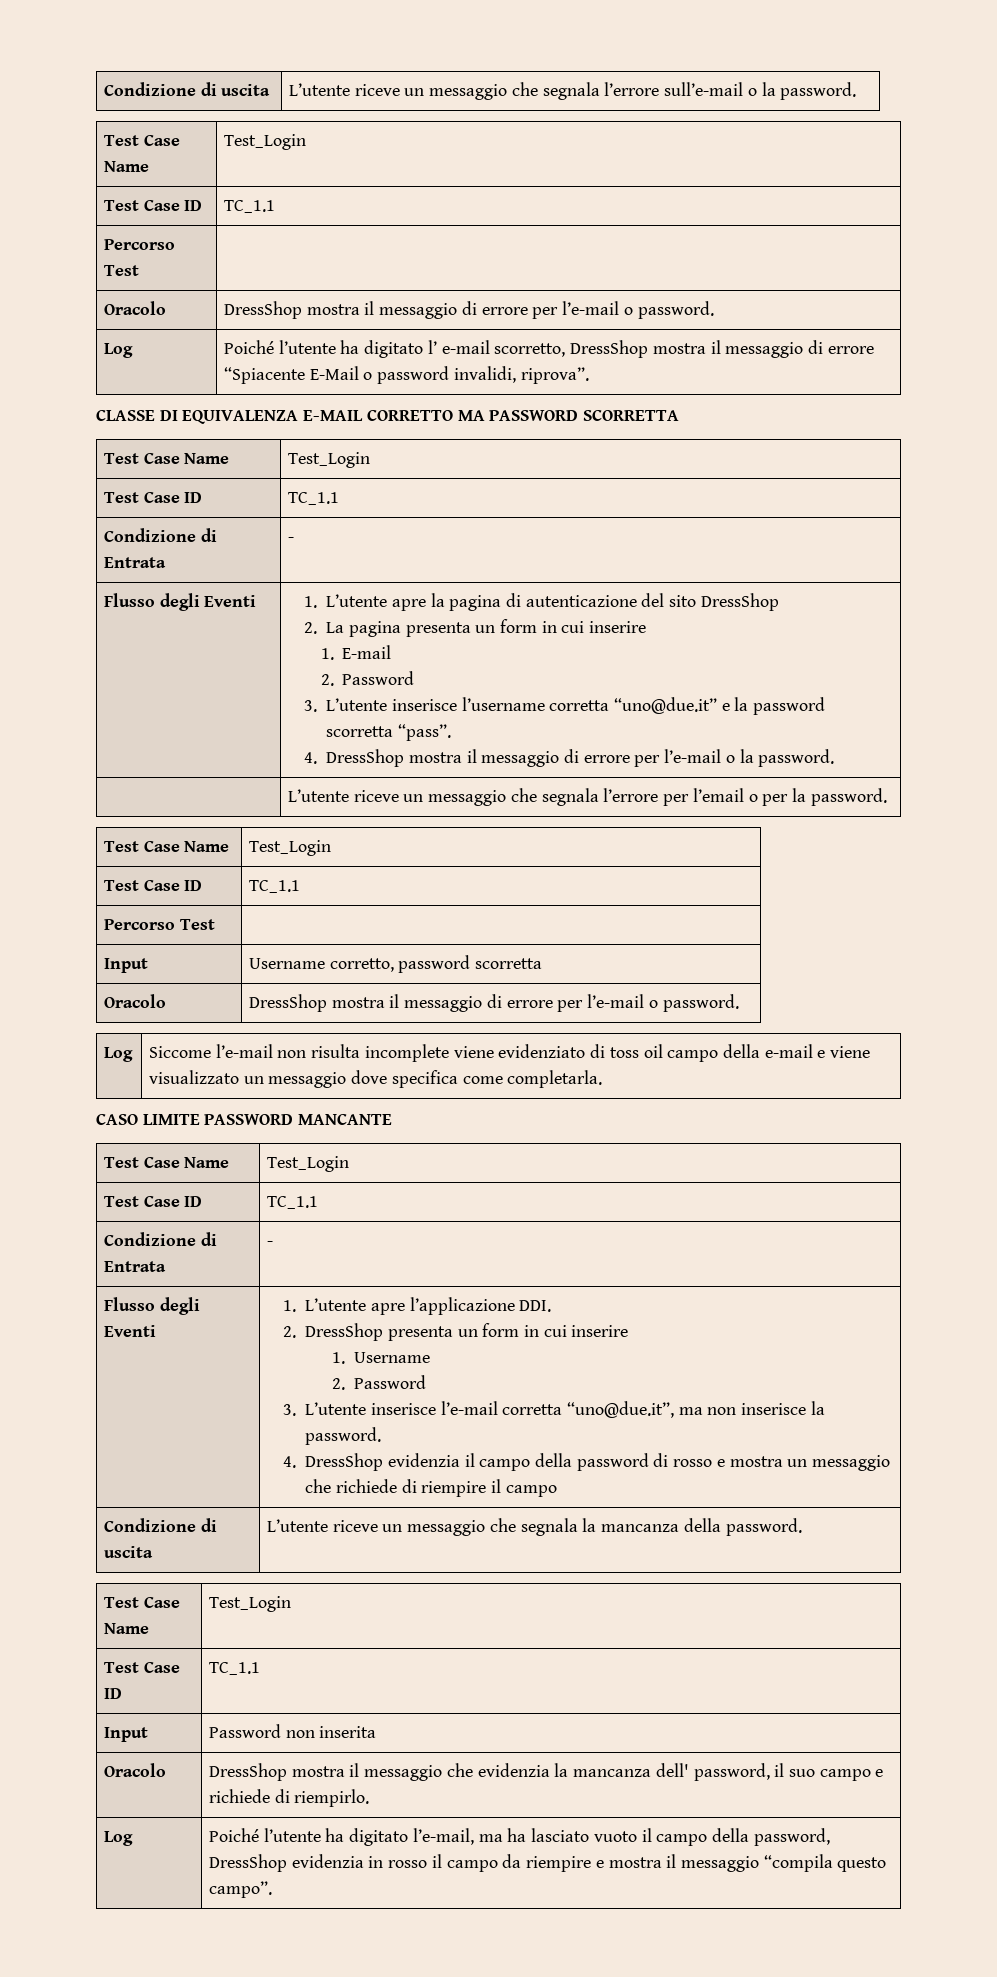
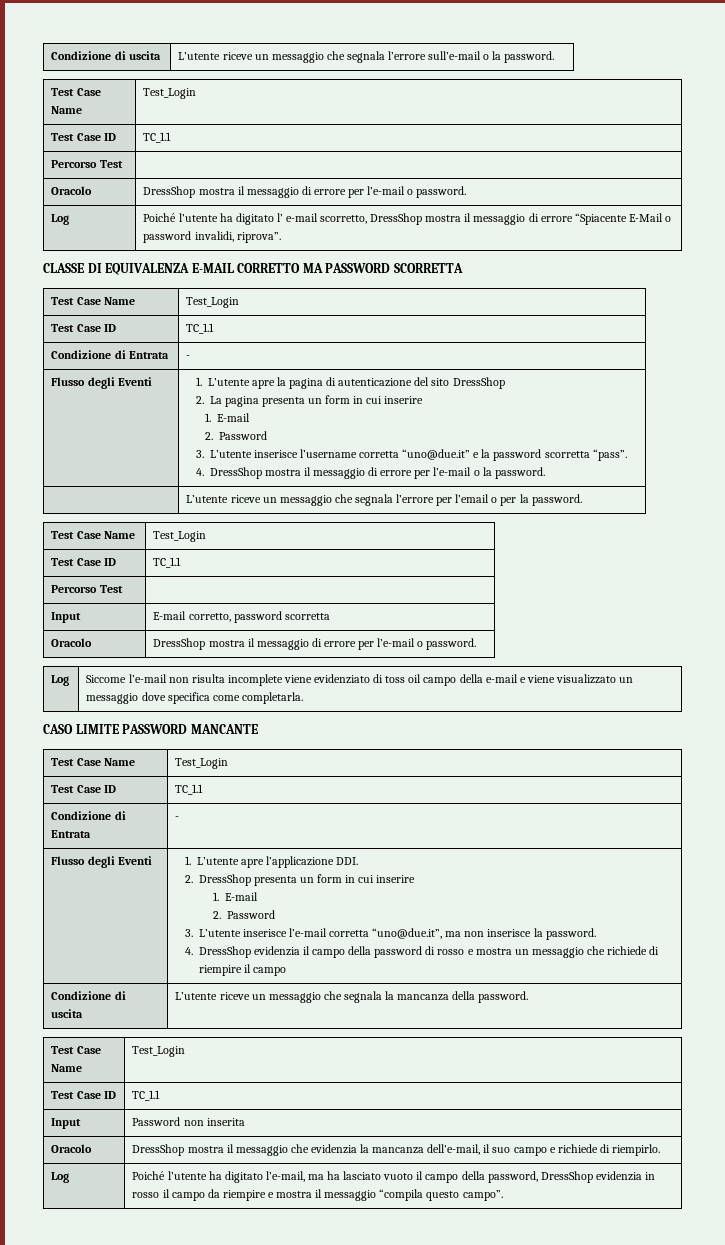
- Input | Username corretto, password scorretta
+ Input | E-mail corretto, password scorretta
  2. DressShop presenta un form in cui inserire
- 1. Username
+ 1. E-mail
- Oracolo | DressShop mostra il messaggio che evidenzia la mancanza dell' password, il suo campo e richiede di riempirlo.
+ Oracolo | DressShop mostra il messaggio che evidenzia la mancanza dell'e-mail, il suo campo e richiede di riempirlo.

